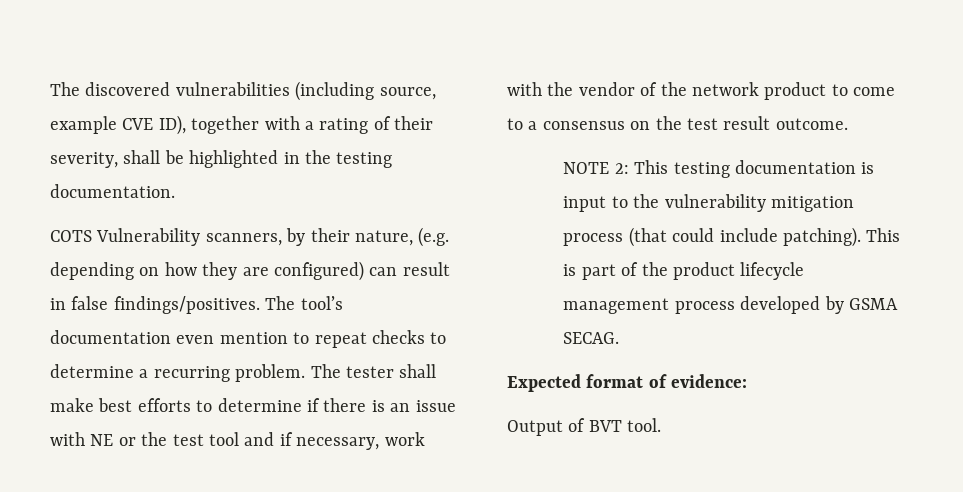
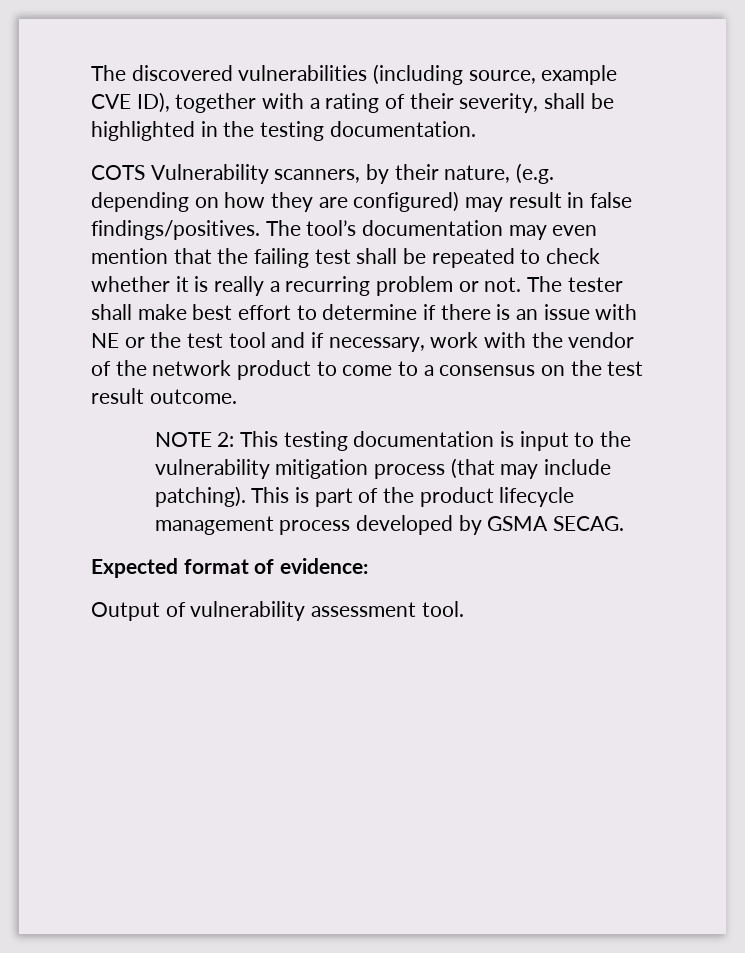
- COTS Vulnerability scanners, by their nature, (e.g. depending on how they are configured) can result in false findings/positives.
+ COTS Vulnerability scanners, by their nature, (e.g. depending on how they are configured) may result in false findings/positives.
- The tool’s documentation even mention to repeat checks to determine a recurring problem.
+ The tool’s documentation may even mention that the failing test shall be repeated to check whether it is really a recurring problem or not.
- The tester shall make best efforts to determine if there is an issue with NE or the test tool and if necessary, work with the vendor of the network product to come to a consensus on the test result outcome.
+ The tester shall make best effort to determine if there is an issue with NE or the test tool and if necessary, work with the vendor of the network product to come to a consensus on the test result outcome.
- NOTE 2: This testing documentation is input to the vulnerability mitigation process (that could include patching).
+ NOTE 2: This testing documentation is input to the vulnerability mitigation process (that may include patching).
- Output of BVT tool.
+ Output of vulnerability assessment tool.

